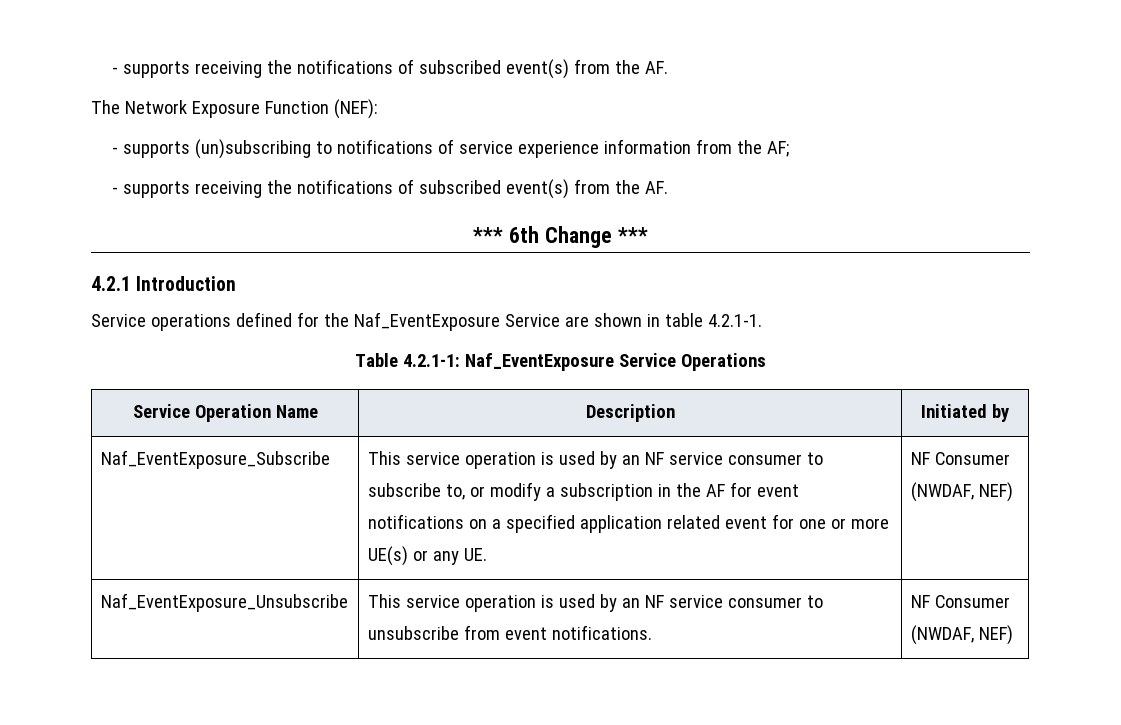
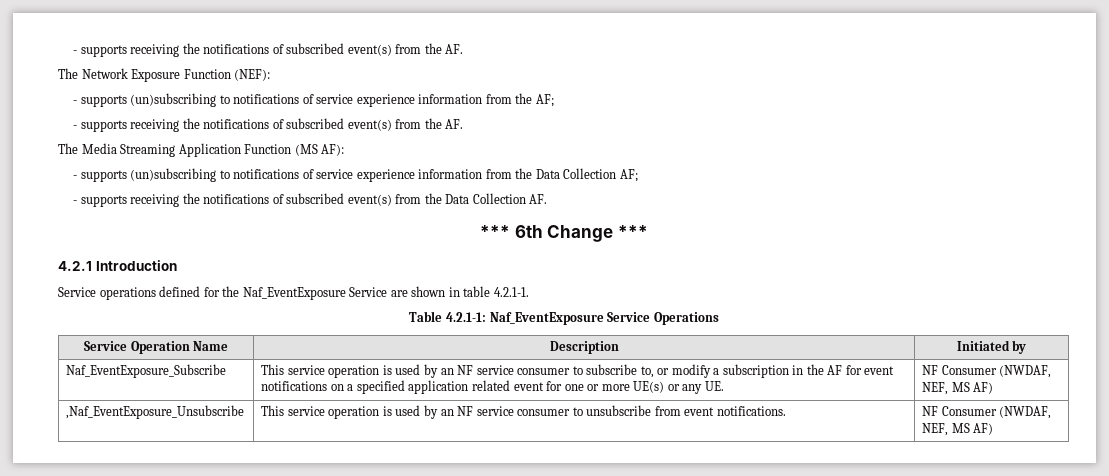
+ The Media Streaming Application Function (MS AF):
+ - supports (un)subscribing to notifications of service experience information from the Data Collection AF;
+ - supports receiving the notifications of subscribed event(s) from the Data Collection AF.
- This service operation is used by an NF service consumer to subscribe to, or modify a subscription in the AF for event notifications on a specified application related event for one or more UE(s) or any UE. | NF Consumer (NWDAF, NEF)
- Naf_EventExposure_Unsubscribe | This service operation is used by an NF service consumer to unsubscribe from event notifications. | NF Consumer (NWDAF, NEF)
+ This service operation is used by an NF service consumer to subscribe to, or modify a subscription in the AF for event notifications on a specified application related event for one or more UE(s) or any UE. | NF Consumer (NWDAF, NEF, MS AF)
+ ,Naf_EventExposure_Unsubscribe | This service operation is used by an NF service consumer to unsubscribe from event notifications. | NF Consumer (NWDAF, NEF, MS AF)

